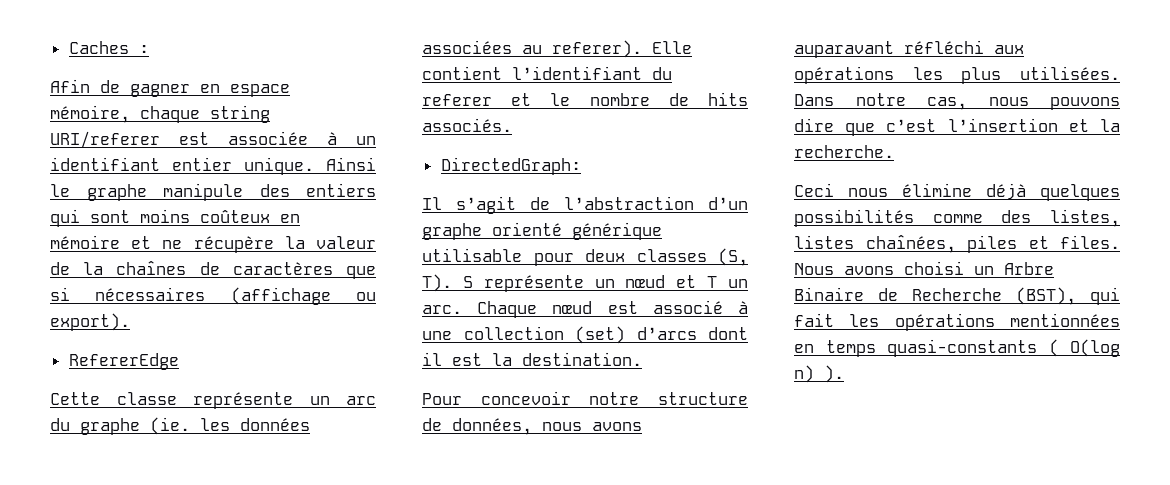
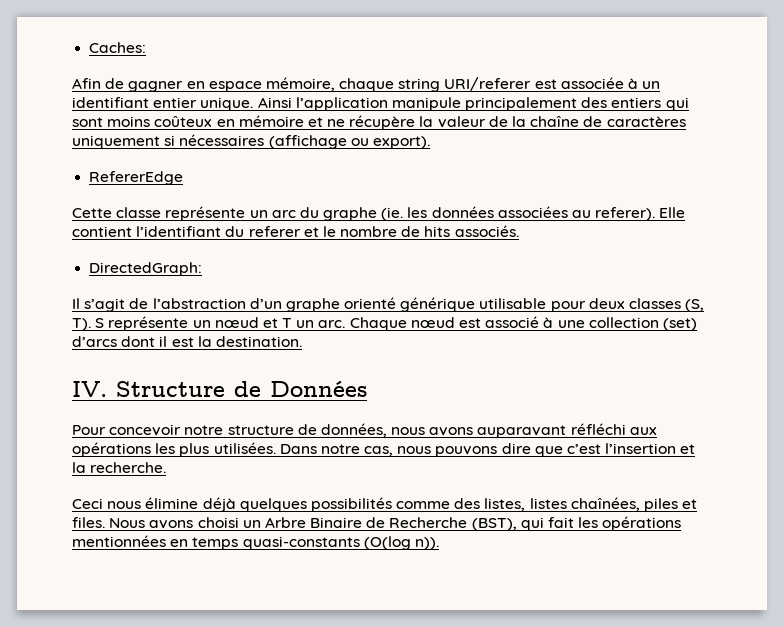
- Caches :
+ Caches:
- Ainsi le graphe manipule des entiers qui sont moins coûteux en mémoire et ne récupère la valeur de la chaînes de caractères que si nécessaires (affichage ou export).
+ Ainsi l’application manipule principalement des entiers qui sont moins coûteux en mémoire et ne récupère la valeur de la chaîne de caractères uniquement si nécessaires (affichage ou export).
+ IV. Structure de Données
- Nous avons choisi un Arbre Binaire de Recherche (BST), qui fait les opérations mentionnées en temps quasi-constants ( O(log n) ).
+ Nous avons choisi un Arbre Binaire de Recherche (BST), qui fait les opérations mentionnées en temps quasi-constants (O(log n)).

